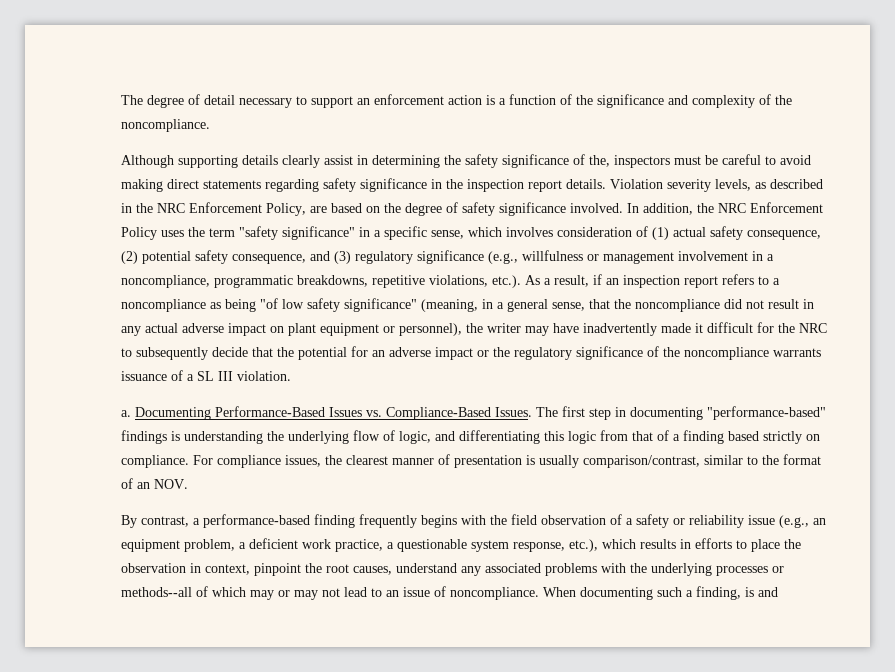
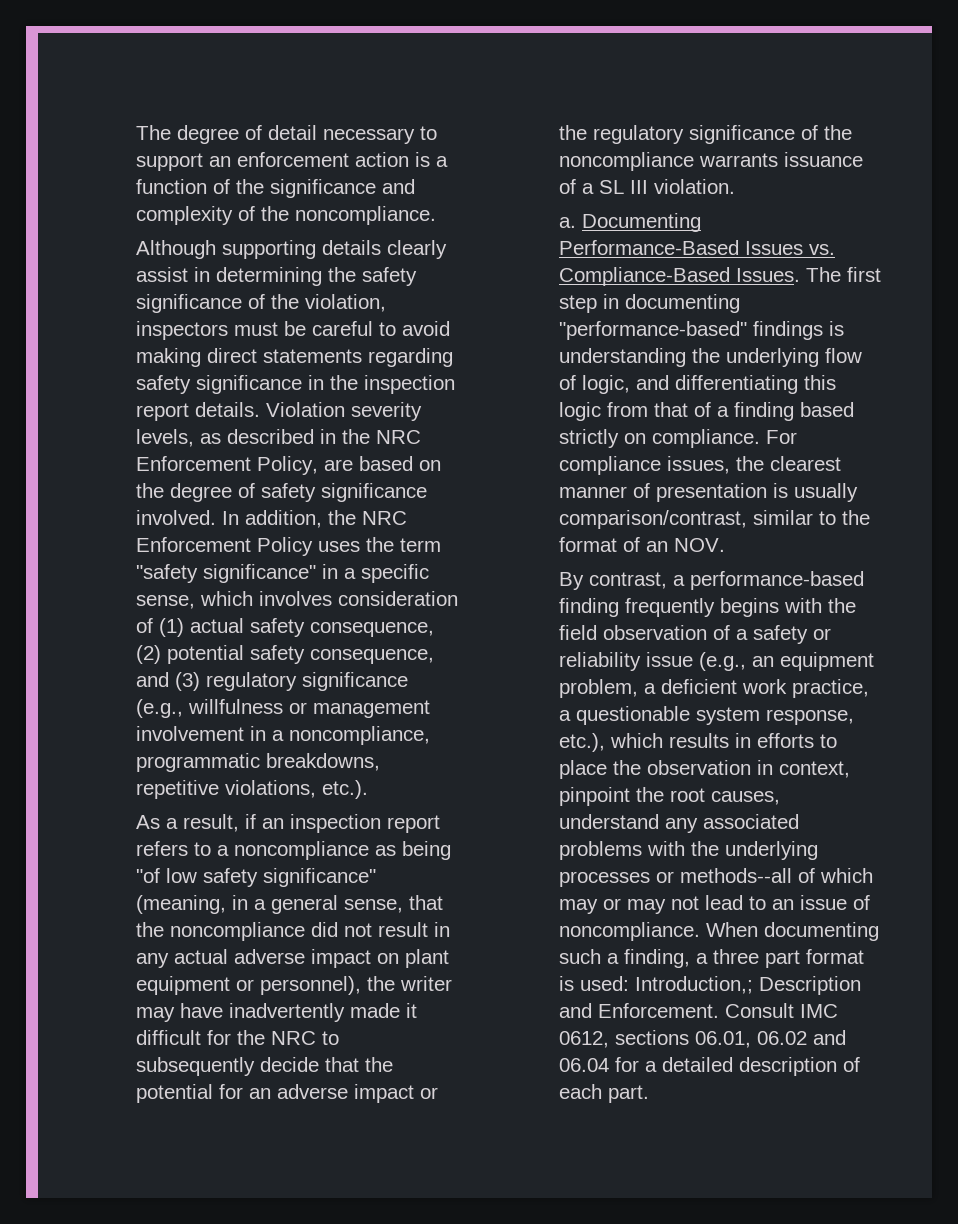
- Although supporting details clearly assist in determining the safety significance of the, inspectors must be careful to avoid making direct statements regarding safety significance in the inspection report details.
+ Although supporting details clearly assist in determining the safety significance of the violation, inspectors must be careful to avoid making direct statements regarding safety significance in the inspection report details.
- In addition, the NRC Enforcement Policy uses the term "safety significance" in a specific sense, which involves consideration of (1) actual safety consequence, (2) potential safety consequence, and (3) regulatory significance (e.g., willfulness or management involvement in a noncompliance, programmatic breakdowns, repetitive violations, etc.). As a result, if an inspection report refers to a noncompliance as being "of low safety significance" (meaning, in a general sense, that the noncompliance did not result in any actual adverse impact on plant equipment or personnel), the writer may have inadvertently made it difficult for the NRC to subsequently decide that the potential for an adverse impact or the regulatory significance of the noncompliance warrants issuance of a SL III violation.
+ In addition, the NRC Enforcement Policy uses the term "safety significance" in a specific sense, which involves consideration of (1) actual safety consequence, (2) potential safety consequence, and (3) regulatory significance (e.g., willfulness or management involvement in a noncompliance, programmatic breakdowns, repetitive violations, etc.).
+ As a result, if an inspection report refers to a noncompliance as being "of low safety significance" (meaning, in a general sense, that the noncompliance did not result in any actual adverse impact on plant equipment or personnel), the writer may have inadvertently made it difficult for the NRC to subsequently decide that the potential for an adverse impact or the regulatory significance of the noncompliance warrants issuance of a SL III violation.
- When documenting such a finding, is and
+ When documenting such a finding, a three part format is used: Introduction,; Description and Enforcement. Consult IMC 0612, sections 06.01, 06.02 and 06.04 for a detailed description of each part.

